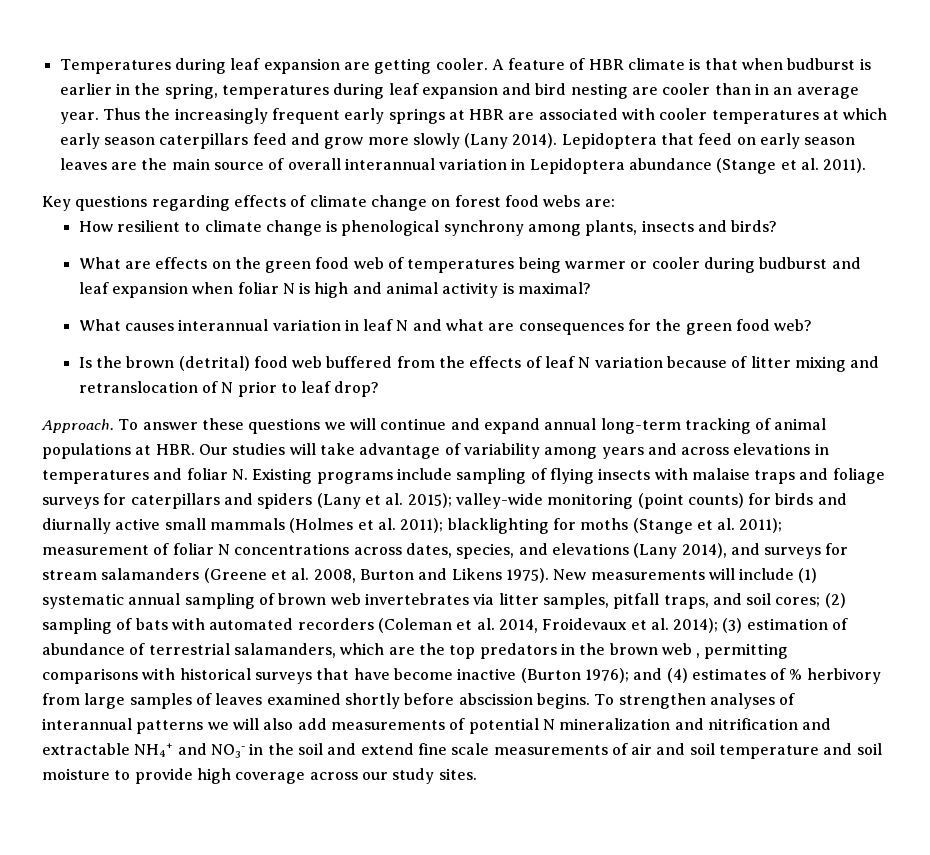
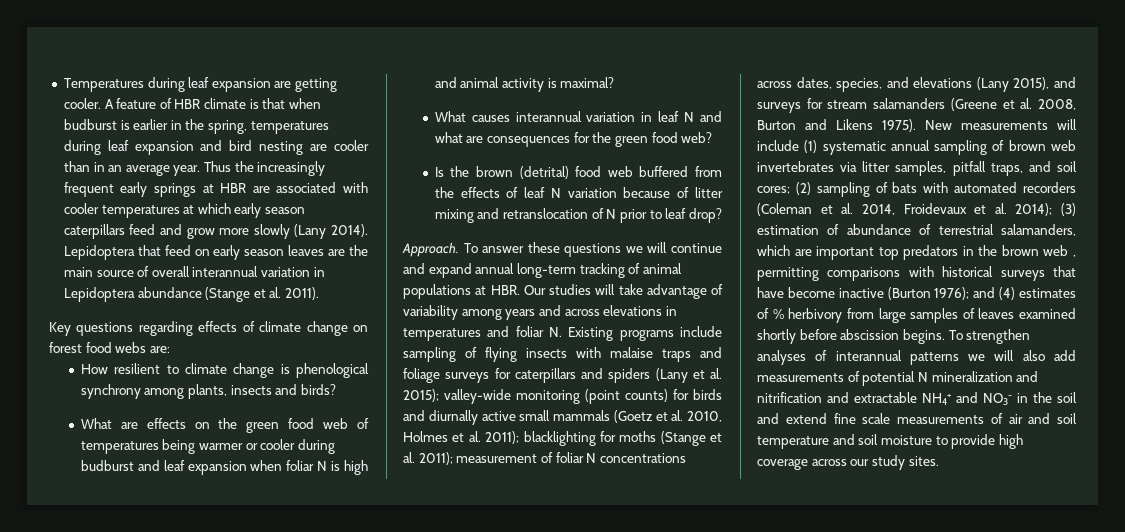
- valley-wide monitoring (point counts) for birds and diurnally active small mammals (Holmes et al. 2011);
+ valley-wide monitoring (point counts) for birds and diurnally active small mammals (Goetz et al. 2010, Holmes et al. 2011);
- measurement of foliar N concentrations across dates, species, and elevations (Lany 2014), and surveys for stream salamanders (Greene et al. 2008, Burton and Likens 1975).
+ measurement of foliar N concentrations across dates, species, and elevations (Lany 2015), and surveys for stream salamanders (Greene et al. 2008, Burton and Likens 1975).
- (3) estimation of abundance of terrestrial salamanders, which are the top predators in the brown web , permitting comparisons with historical surveys that have become inactive (Burton 1976);
+ (3) estimation of abundance of terrestrial salamanders, which are important top predators in the brown web , permitting comparisons with historical surveys that have become inactive (Burton 1976);

